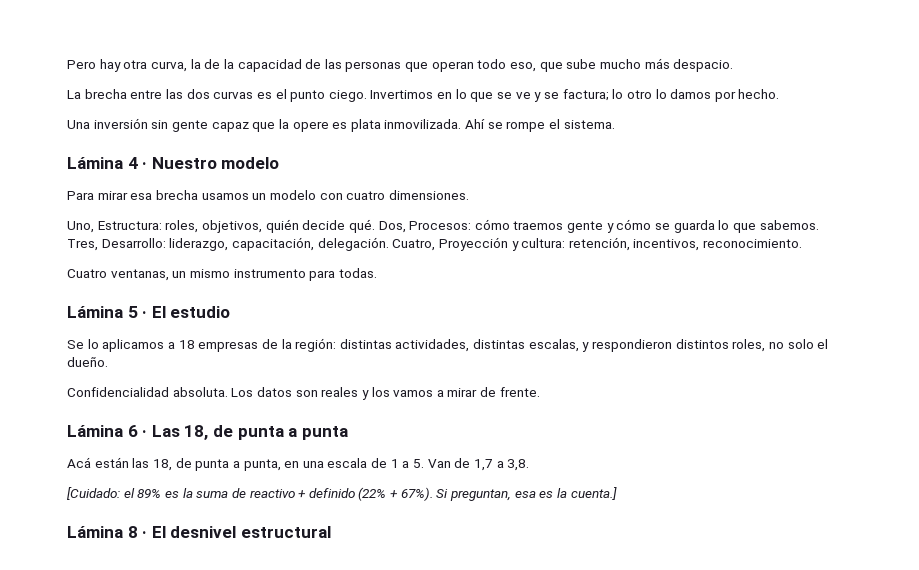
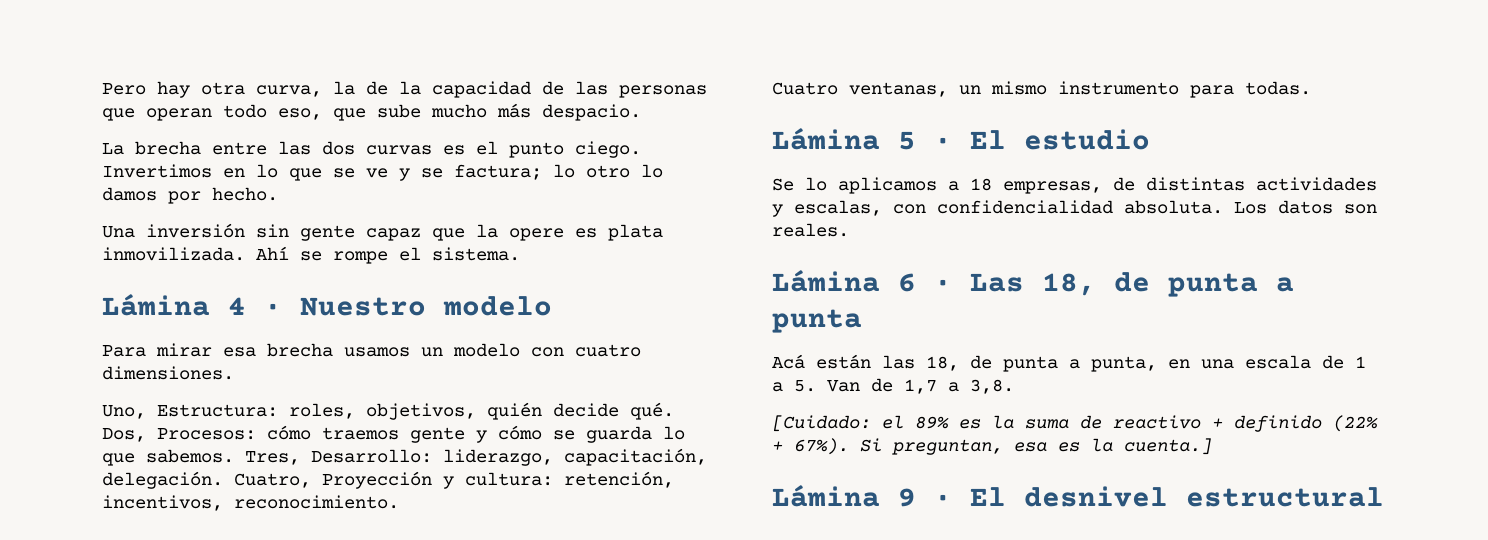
- Se lo aplicamos a 18 empresas de la región: distintas actividades, distintas escalas, y respondieron distintos roles, no solo el dueño.
- Confidencialidad absoluta. Los datos son reales y los vamos a mirar de frente.
+ Se lo aplicamos a 18 empresas, de distintas actividades y escalas, con confidencialidad absoluta. Los datos son reales.
- Lámina 8 · El desnivel estructural
+ Lámina 9 · El desnivel estructural

